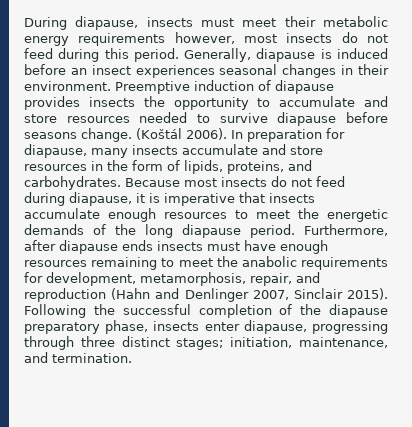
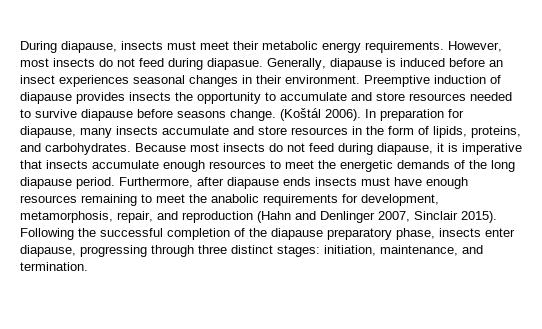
- During diapause, insects must meet their metabolic energy requirements however, most insects do not feed during this period.
+ During diapause, insects must meet their metabolic energy requirements. However, most insects do not feed during diapasue.
- Following the successful completion of the diapause preparatory phase, insects enter diapause, progressing through three distinct stages; initiation, maintenance, and termination.
+ Following the successful completion of the diapause preparatory phase, insects enter diapause, progressing through three distinct stages: initiation, maintenance, and termination.

